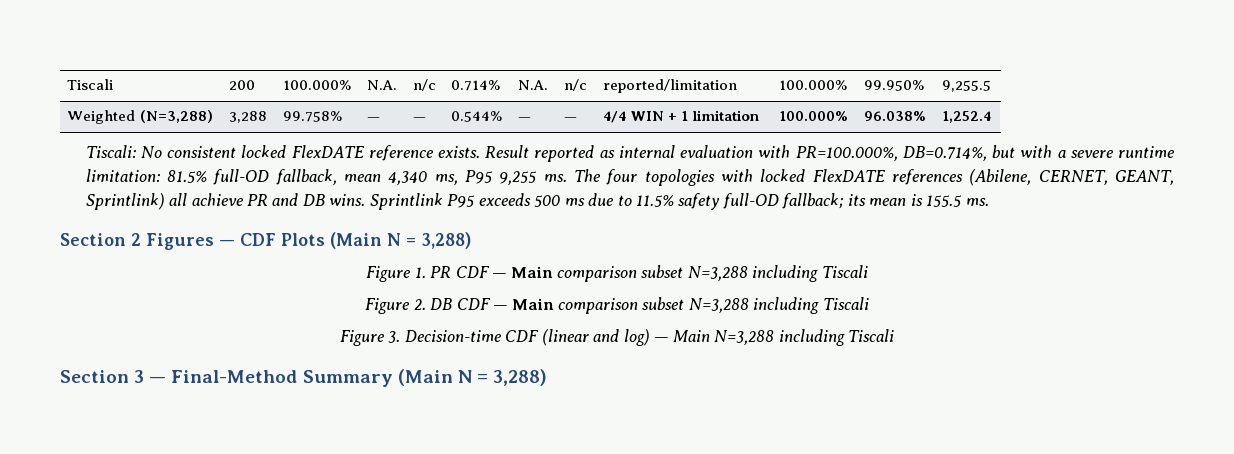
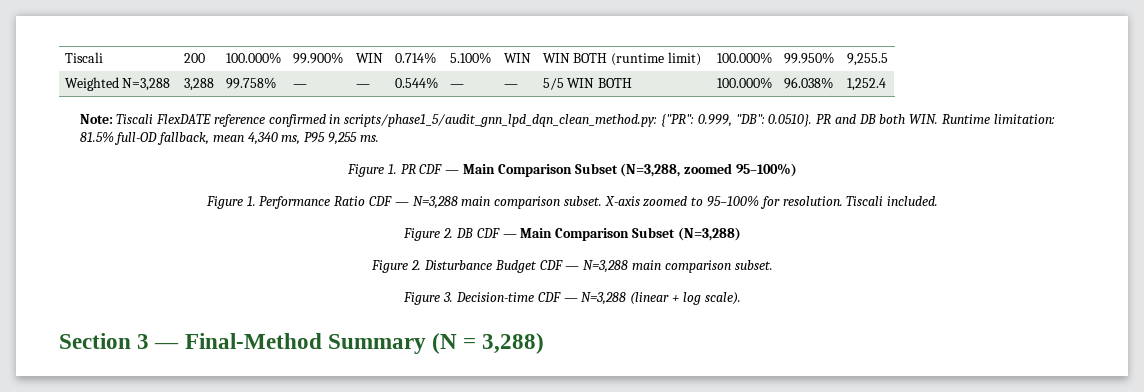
- Tiscali | 200 | 100.000% | N.A. | n/c | 0.714% | N.A. | n/c | reported/limitation | 100.000% | 99.950% | 9,255.5
+ Tiscali | 200 | 100.000% | 99.900% | WIN | 0.714% | 5.100% | WIN | WIN BOTH (runtime limit) | 100.000% | 99.950% | 9,255.5
- Weighted (N=3,288) | 3,288 | 99.758% | — | — | 0.544% | — | — | 4/4 WIN + 1 limitation | 100.000% | 96.038% | 1,252.4
- Tiscali: No consistent locked FlexDATE reference exists. Result reported as internal evaluation with PR=100.000%, DB=0.714%, but with a severe runtime limitation: 81.5% full-OD fallback, mean 4,340 ms, P95 9,255 ms. The four topologies with locked FlexDATE references (Abilene, CERNET, GEANT, Sprintlink) all achieve PR and DB wins. Sprintlink P95 exceeds 500 ms due to 11.5% safety full-OD fallback; its mean is 155.5 ms.
- Section 2 Figures — CDF Plots (Main N = 3,288)
+ Weighted N=3,288 | 3,288 | 99.758% | — | — | 0.544% | — | — | 5/5 WIN BOTH | 100.000% | 96.038% | 1,252.4
+ Note: Tiscali FlexDATE reference confirmed in scripts/phase1_5/audit_gnn_lpd_dqn_clean_method.py: {"PR": 0.999, "DB": 0.0510}. PR and DB both WIN. Runtime limitation: 81.5% full-OD fallback, mean 4,340 ms, P95 9,255 ms.
- Figure 1. PR CDF — Main comparison subset N=3,288 including Tiscali
+ Figure 1. PR CDF — Main Comparison Subset (N=3,288, zoomed 95–100%)
+ Figure 1. Performance Ratio CDF — N=3,288 main comparison subset. X-axis zoomed to 95–100% for resolution. Tiscali included.
- Figure 2. DB CDF — Main comparison subset N=3,288 including Tiscali
- Figure 3. Decision-time CDF (linear and log) — Main N=3,288 including Tiscali
+ Figure 2. DB CDF — Main Comparison Subset (N=3,288)
+ Figure 2. Disturbance Budget CDF — N=3,288 main comparison subset.
+ Figure 3. Decision-time CDF — N=3,288 (linear + log scale).
- Section 3 — Final-Method Summary (Main N = 3,288)
+ Section 3 — Final-Method Summary (N = 3,288)

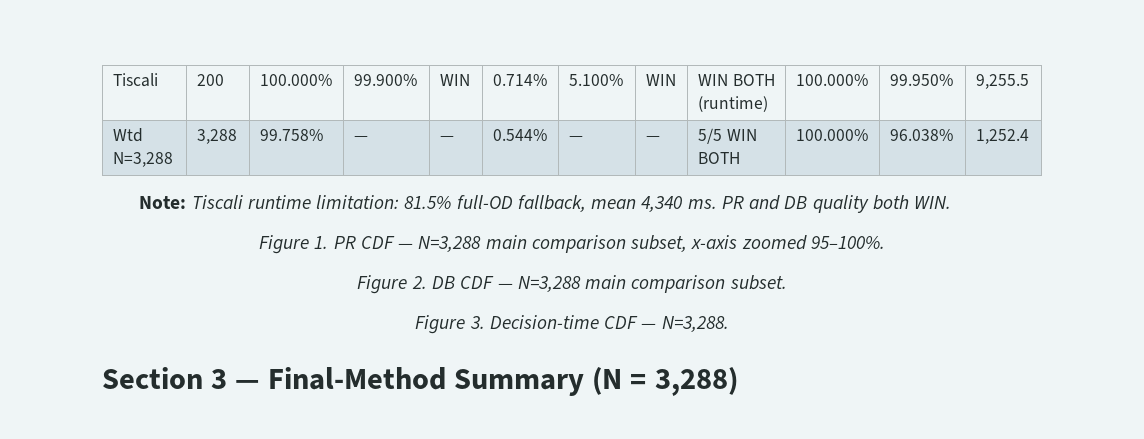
- Tiscali | 200 | 100.000% | 99.900% | WIN | 0.714% | 5.100% | WIN | WIN BOTH (runtime limit) | 100.000% | 99.950% | 9,255.5
+ Tiscali | 200 | 100.000% | 99.900% | WIN | 0.714% | 5.100% | WIN | WIN BOTH (runtime) | 100.000% | 99.950% | 9,255.5
- Weighted N=3,288 | 3,288 | 99.758% | — | — | 0.544% | — | — | 5/5 WIN BOTH | 100.000% | 96.038% | 1,252.4
+ Wtd N=3,288 | 3,288 | 99.758% | — | — | 0.544% | — | — | 5/5 WIN BOTH | 100.000% | 96.038% | 1,252.4
- Note: Tiscali FlexDATE reference confirmed in scripts/phase1_5/audit_gnn_lpd_dqn_clean_method.py: {"PR": 0.999, "DB": 0.0510}. PR and DB both WIN. Runtime limitation: 81.5% full-OD fallback, mean 4,340 ms, P95 9,255 ms.
+ Note: Tiscali runtime limitation: 81.5% full-OD fallback, mean 4,340 ms. PR and DB quality both WIN.
- Figure 1. PR CDF — Main Comparison Subset (N=3,288, zoomed 95–100%)
- Figure 1. Performance Ratio CDF — N=3,288 main comparison subset. X-axis zoomed to 95–100% for resolution. Tiscali included.
+ Figure 1. PR CDF — N=3,288 main comparison subset, x-axis zoomed 95–100%.
- Figure 2. DB CDF — Main Comparison Subset (N=3,288)
- Figure 2. Disturbance Budget CDF — N=3,288 main comparison subset.
+ Figure 2. DB CDF — N=3,288 main comparison subset.
- Figure 3. Decision-time CDF — N=3,288 (linear + log scale).
+ Figure 3. Decision-time CDF — N=3,288.

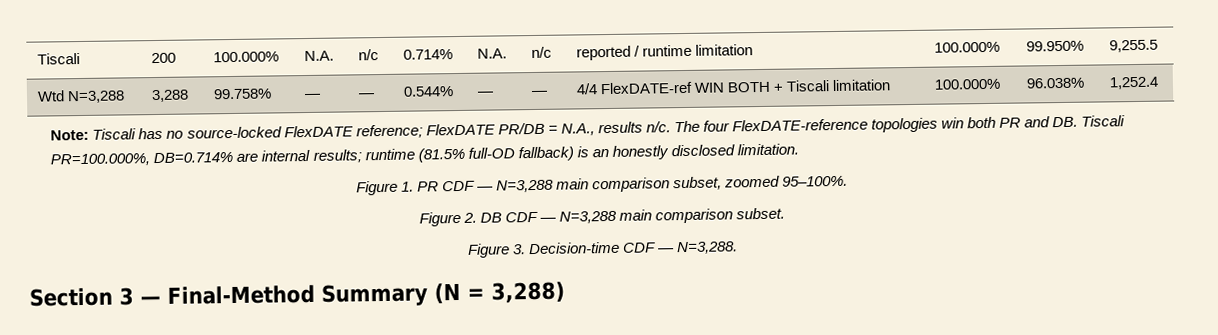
- Tiscali | 200 | 100.000% | 99.900% | WIN | 0.714% | 5.100% | WIN | WIN BOTH (runtime) | 100.000% | 99.950% | 9,255.5
+ Tiscali | 200 | 100.000% | N.A. | n/c | 0.714% | N.A. | n/c | reported / runtime limitation | 100.000% | 99.950% | 9,255.5
- Wtd N=3,288 | 3,288 | 99.758% | — | — | 0.544% | — | — | 5/5 WIN BOTH | 100.000% | 96.038% | 1,252.4
+ Wtd N=3,288 | 3,288 | 99.758% | — | — | 0.544% | — | — | 4/4 FlexDATE-ref WIN BOTH + Tiscali limitation | 100.000% | 96.038% | 1,252.4
- Note: Tiscali runtime limitation: 81.5% full-OD fallback, mean 4,340 ms. PR and DB quality both WIN.
+ Note: Tiscali has no source-locked FlexDATE reference; FlexDATE PR/DB = N.A., results n/c. The four FlexDATE-reference topologies win both PR and DB. Tiscali PR=100.000%, DB=0.714% are internal results; runtime (81.5% full-OD fallback) is an honestly disclosed limitation.
- Figure 1. PR CDF — N=3,288 main comparison subset, x-axis zoomed 95–100%.
+ Figure 1. PR CDF — N=3,288 main comparison subset, zoomed 95–100%.

